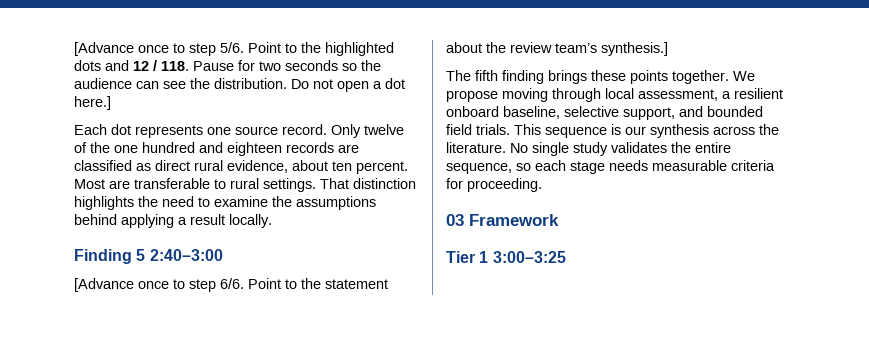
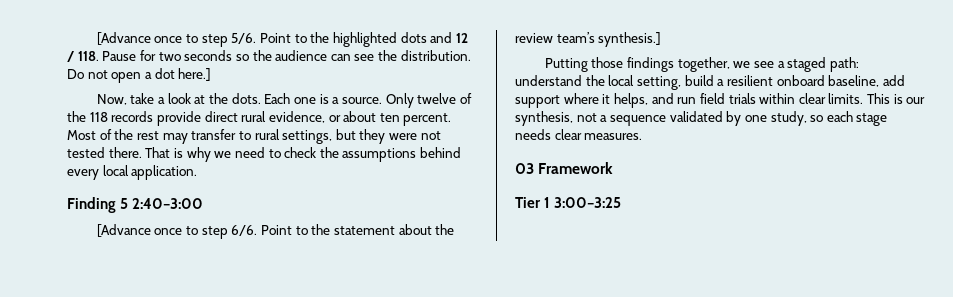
- Each dot represents one source record. Only twelve of the one hundred and eighteen records are classified as direct rural evidence, about ten percent.
+ Now, take a look at the dots. Each one is a source. Only twelve of the 118 records provide direct rural evidence, or about ten percent.
- Most are transferable to rural settings. That distinction highlights the need to examine the assumptions behind applying a result locally.
+ Most of the rest may transfer to rural settings, but they were not tested there. That is why we need to check the assumptions behind every local application.
- The fifth finding brings these points together. We propose moving through local assessment, a resilient onboard baseline, selective support, and bounded field trials. This sequence is our synthesis across the literature. No single study validates the entire sequence, so each stage needs measurable criteria for proceeding.
+ Putting those findings together, we see a staged path: understand the local setting, build a resilient onboard baseline, add support where it helps, and run field trials within clear limits. This is our synthesis, not a sequence validated by one study, so each stage needs clear measures.

